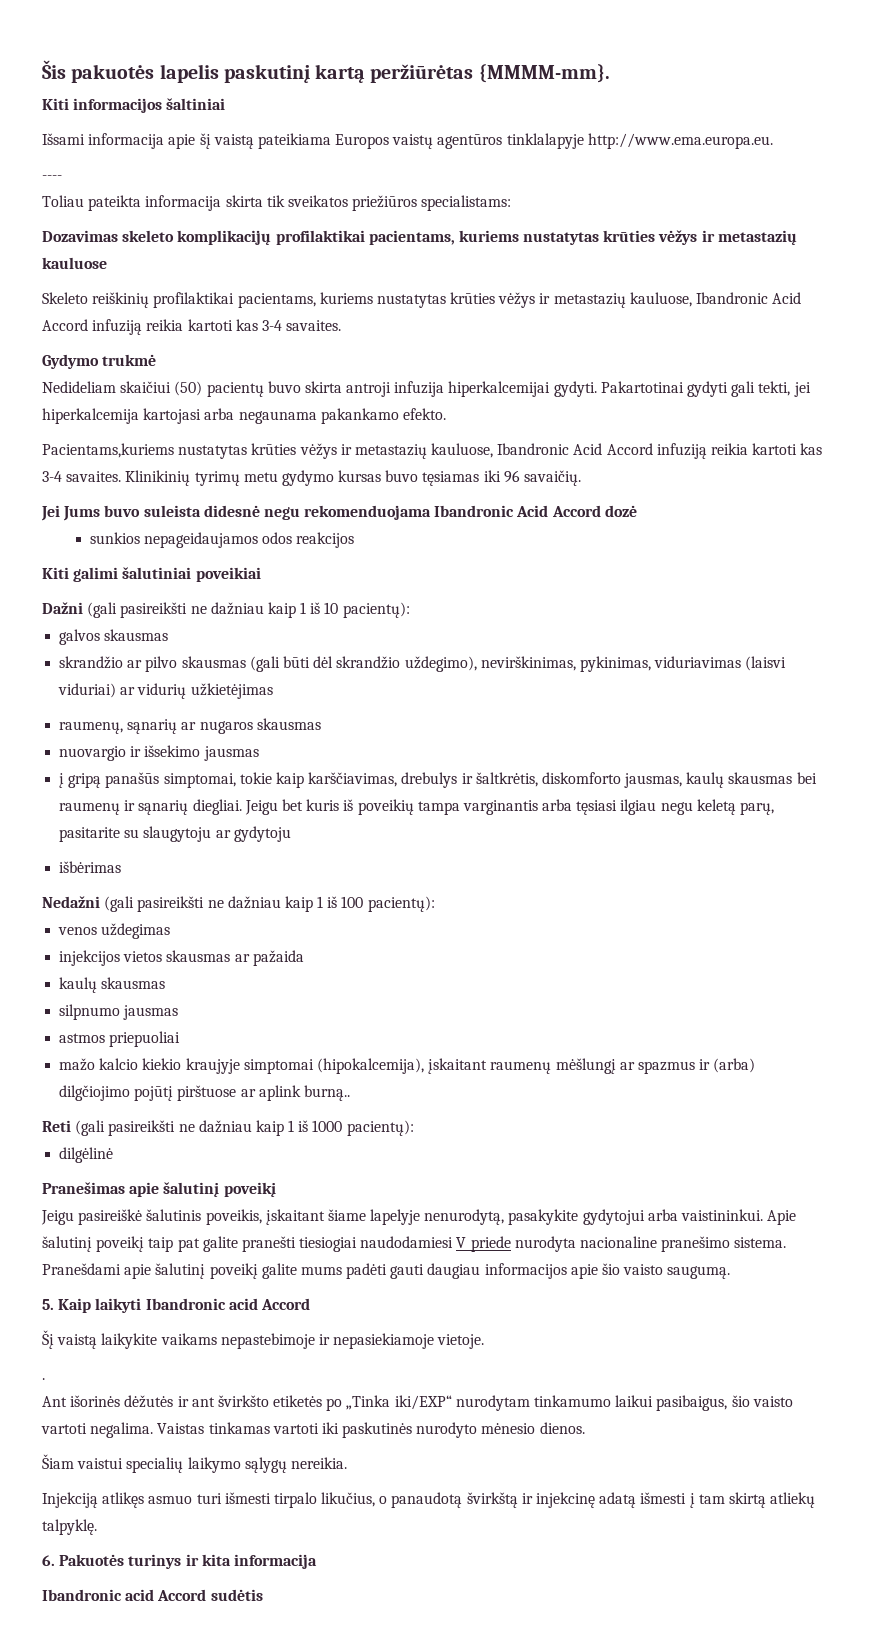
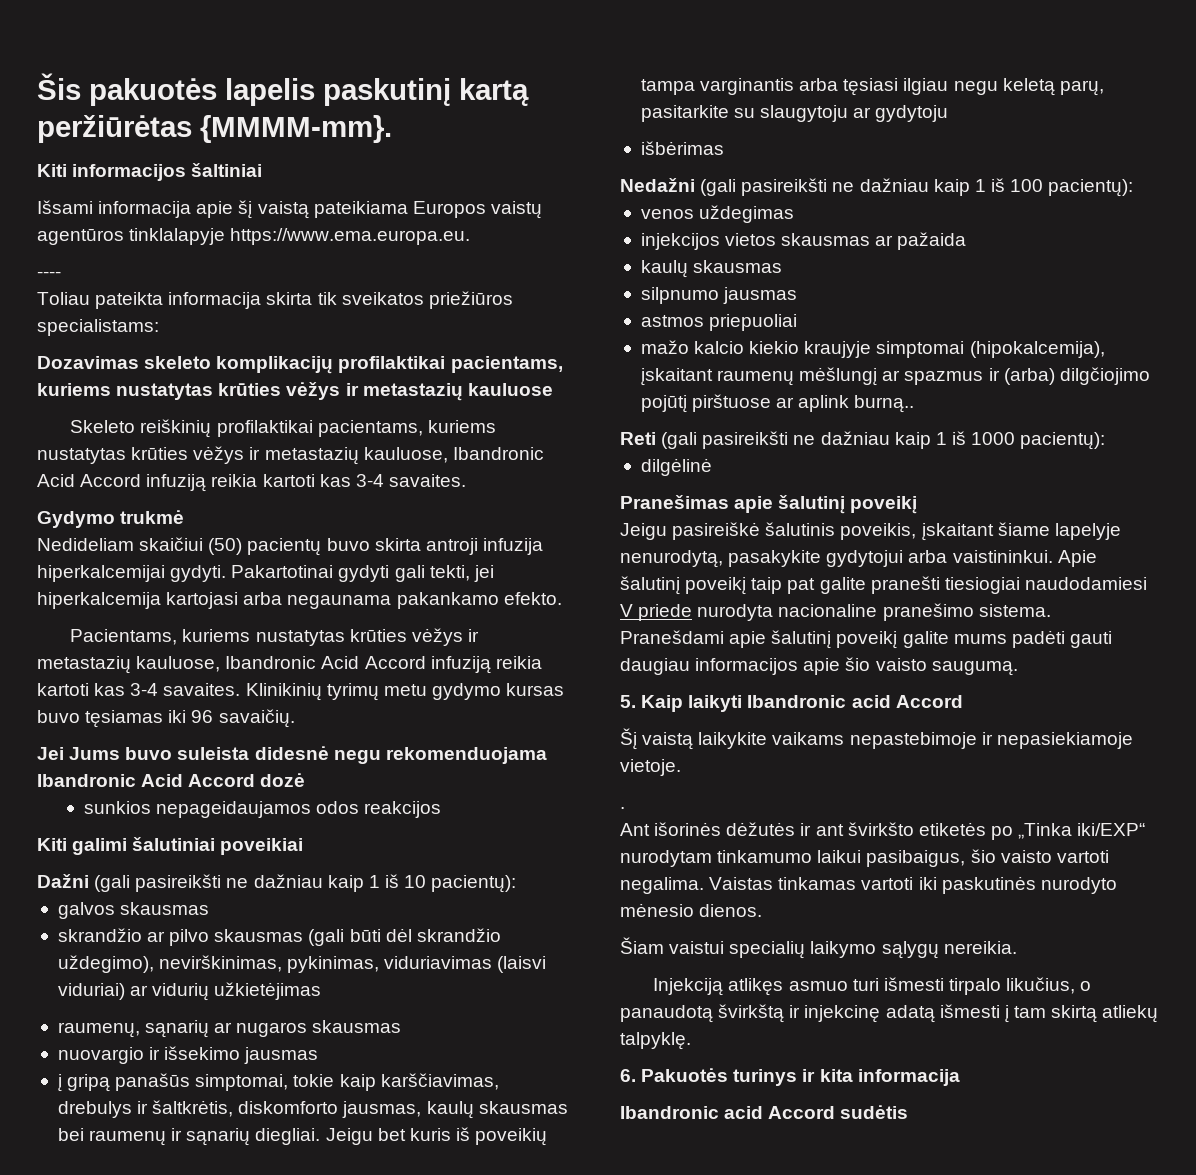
- Išsami informacija apie šį vaistą pateikiama Europos vaistų agentūros tinklalapyje http://www.ema.europa.eu.
+ Išsami informacija apie šį vaistą pateikiama Europos vaistų agentūros tinklalapyje https://www.ema.europa.eu.
- Pacientams,kuriems nustatytas krūties vėžys ir metastazių kauluose, Ibandronic Acid Accord infuziją reikia kartoti kas 3-4 savaites.
+ Pacientams, kuriems nustatytas krūties vėžys ir metastazių kauluose, Ibandronic Acid Accord infuziją reikia kartoti kas 3-4 savaites.
- Jeigu bet kuris iš poveikių tampa varginantis arba tęsiasi ilgiau negu keletą parų, pasitarite su slaugytoju ar gydytoju
+ Jeigu bet kuris iš poveikių tampa varginantis arba tęsiasi ilgiau negu keletą parų, pasitarkite su slaugytoju ar gydytoju

